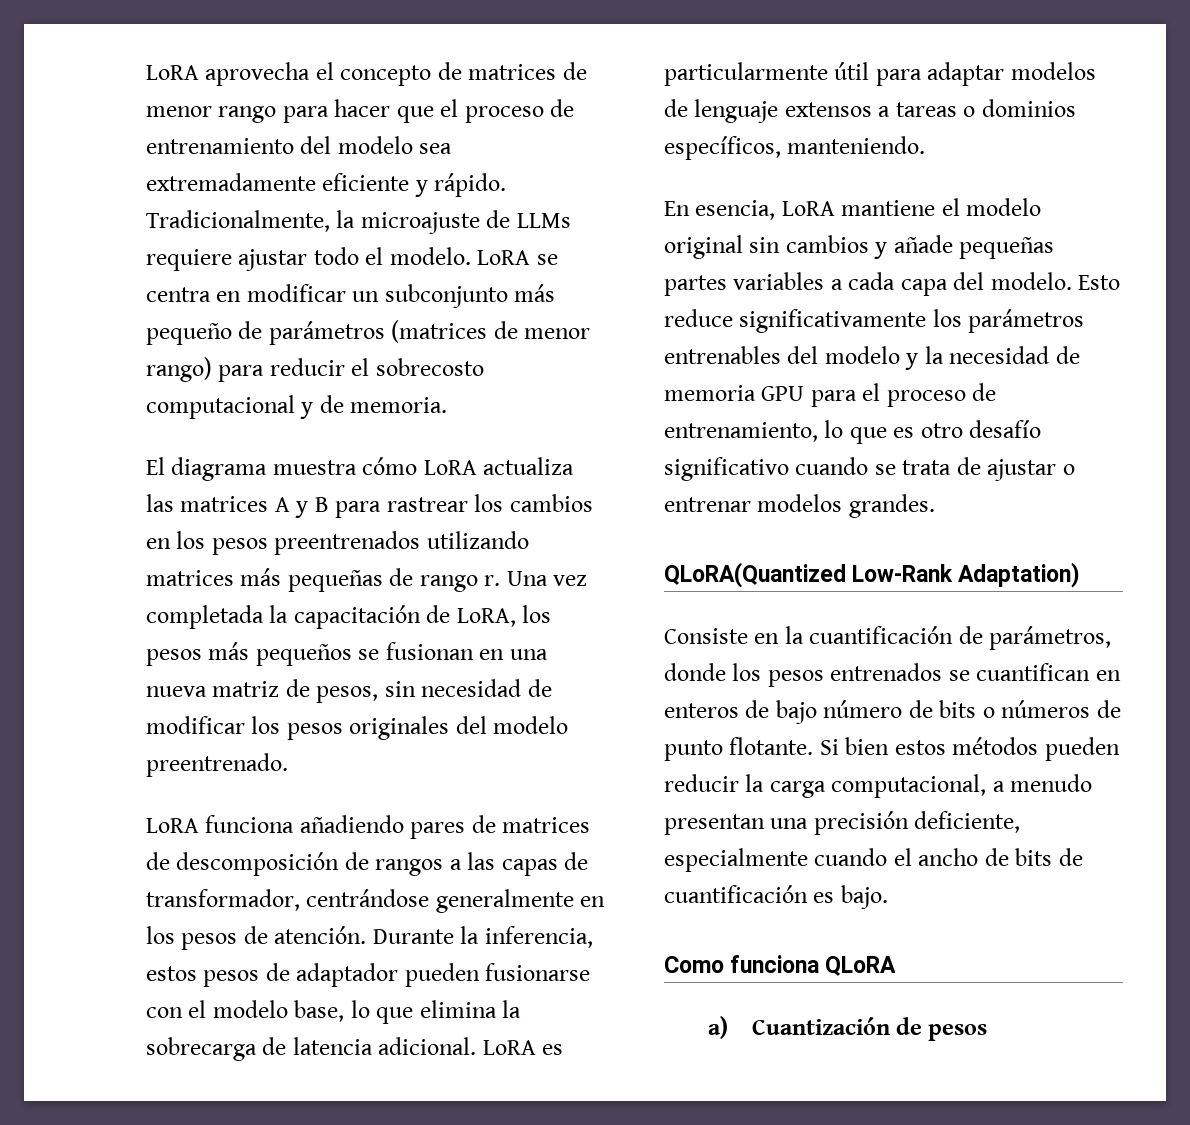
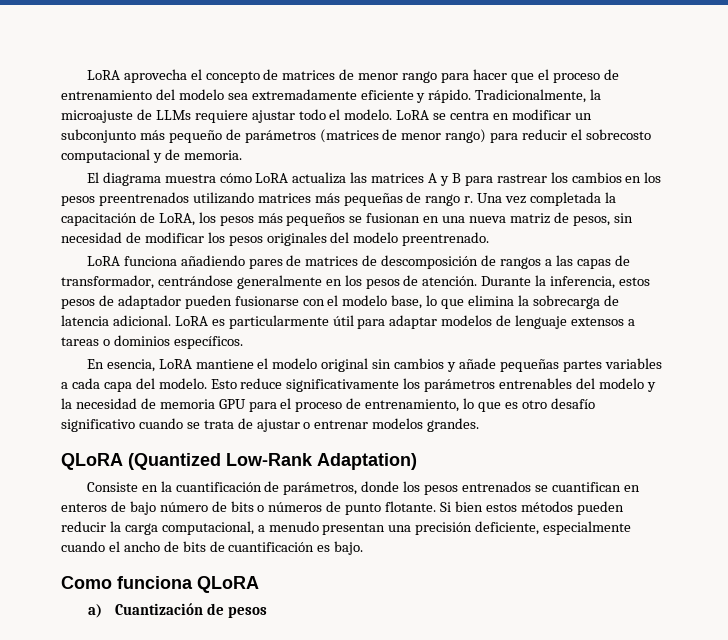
- LoRA es particularmente útil para adaptar modelos de lenguaje extensos a tareas o dominios específicos, manteniendo.
+ LoRA es particularmente útil para adaptar modelos de lenguaje extensos a tareas o dominios específicos.
- QLoRA(Quantized Low-Rank Adaptation)
+ QLoRA (Quantized Low-Rank Adaptation)

